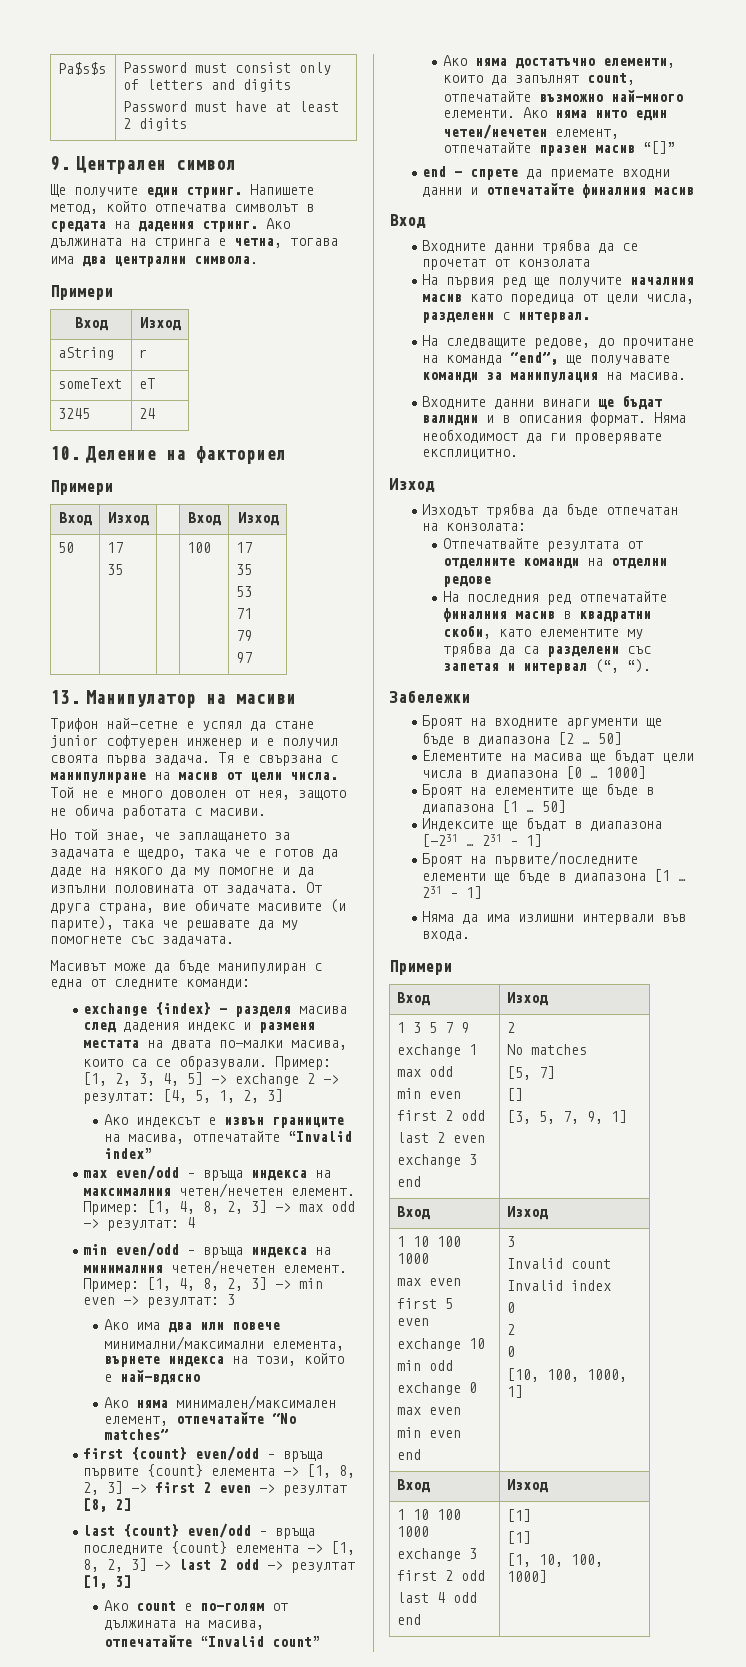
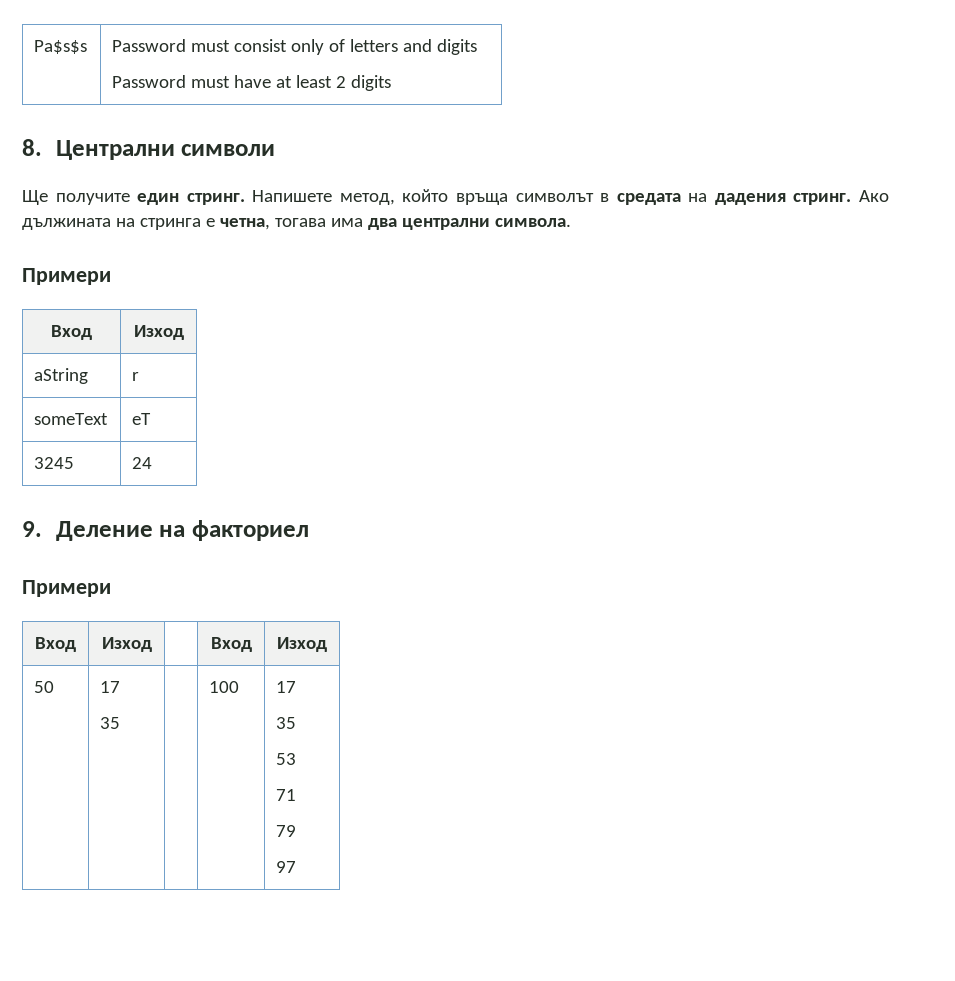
- 9. Централен символ
+ 8. Централни символи
- Напишете метод, който отпечатва символът в средата на дадения стринг.
+ Напишете метод, който връща символът в средата на дадения стринг.
- 10. Деление на факториел
+ 9. Деление на факториел
- 13. Манипулатор на масиви
- Трифон най-сетне е успял да стане junior софтуерен инженер и е получил своята първа задача. Тя е свързана с манипулиране на масив от цели числа. Той не е много доволен от нея, защото не обича работата с масиви.
- Но той знае, че заплащането за задачата е щедро, така че е готов да даде на някого да му помогне и да изпълни половината от задачата. От друга страна, вие обичате масивите (и парите), така че решавате да му помогнете със задачата.
- Масивът може да бъде манипулиран с една от следните команди:
- exchange {index} – разделя масива след дадения индекс и разменя местата на двата по-малки масива, които са се образували. Пример: [1, 2, 3, 4, 5] -> exchange 2 -> резултат: [4, 5, 1, 2, 3]
- Ако индексът е извън границите на масива, отпечатайте “Invalid index”
- max even/odd – връща индекса на максималния четен/нечетен елемент. Пример: [1, 4, 8, 2, 3] -> max odd -> резултат: 4
- min even/odd – връща индекса на минималния четен/нечетен елемент. Пример: [1, 4, 8, 2, 3] -> min even -> резултат: 3
- Ако има два или повече минимални/максимални елемента, върнете индекса на този, който е най-вдясно
- Ако няма минимален/максимален елемент, отпечатайте “No matches”
- first {count} even/odd – връща първите {count} елемента -> [1, 8, 2, 3] -> first 2 even -> резултат [8, 2]
- last {count} even/odd – връща последните {count} елемента -> [1, 8, 2, 3] -> last 2 odd -> резултат [1, 3]
- Ако count е по-голям от дължината на масива, отпечатайте “Invalid count”
- Ако няма достатъчно елементи, които да запълнят count, отпечатайте възможно най-много елементи. Ако няма нито един четен/нечетен елемент, отпечатайте празен масив “[]”
- end – спрете да приемате входни данни и отпечатайте финалния масив
- Вход
- Входните данни трябва да се прочетат от конзолата
- На първия ред ще получите началния масив като поредица от цели числа, разделени с интервал.
- На следващите редове, до прочитане на команда “end”, ще получавате команди за манипулация на масива.
- Входните данни винаги ще бъдат валидни и в описания формат. Няма необходимост да ги проверявате експлицитно.
- Изход
- Изходът трябва да бъде отпечатан на конзолата:
- Отпечатвайте резултата от отделните команди на отделни редове
- На последния ред отпечатайте финалния масив в квадратни скоби, като елементите му трябва да са разделени със запетая и интервал (“, “).
- Забележки
- Броят на входните аргументи ще бъде в диапазона [2 … 50]
- Елементите на масива ще бъдат цели числа в диапазона [0 … 1000]
- Броят на елементите ще бъде в диапазона [1 … 50]
- Индексите ще бъдат в диапазона [-231 … 231 – 1]
- Броят на първите/последните елементи ще бъде в диапазона [1 … 231 – 1]
- Няма да има излишни интервали във входа.
- Примери
- Вход | Изход
- 1 3 5 7 9
- exchange 1
- max odd
- min even
- first 2 odd
- last 2 even
- exchange 3
- end | 2
- No matches
- [5, 7]
- []
- [3, 5, 7, 9, 1]
- Вход | Изход
- 1 10 100 1000
- max even
- first 5 even
- exchange 10
- min odd
- exchange 0
- max even
- min even
- end | 3
- Invalid count
- Invalid index
- 0
- 2
- 0
- [10, 100, 1000, 1]
- Вход | Изход
- 1 10 100 1000
- exchange 3
- first 2 odd
- last 4 odd
- end | [1]
- [1]
- [1, 10, 100, 1000]

